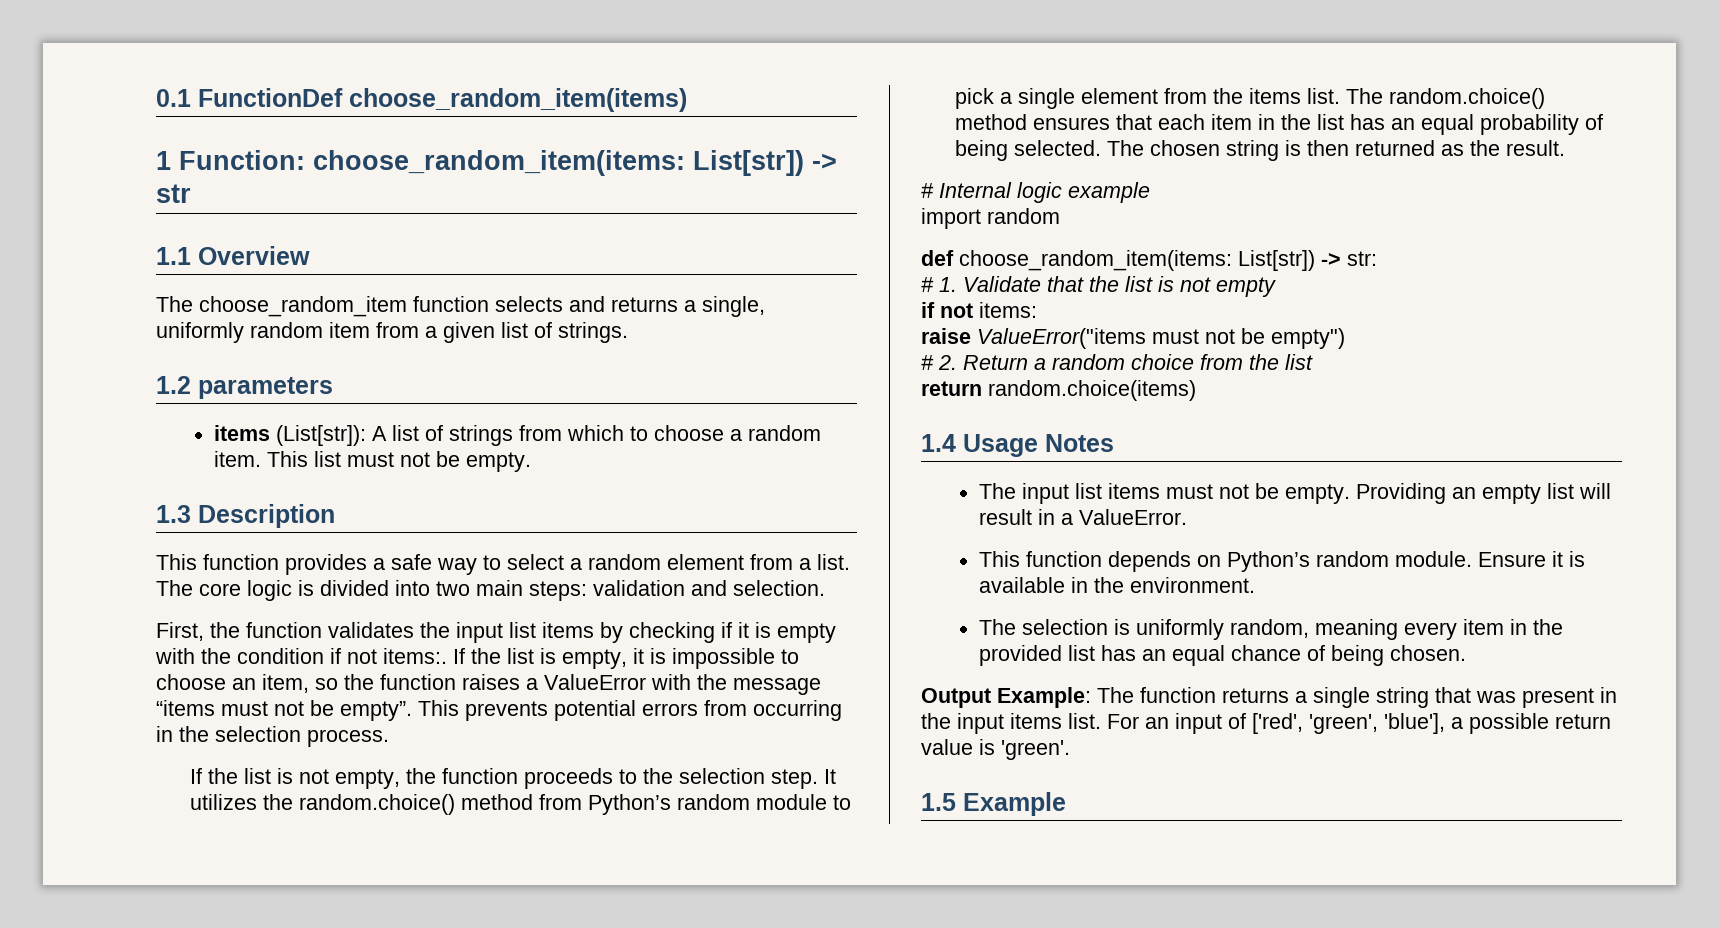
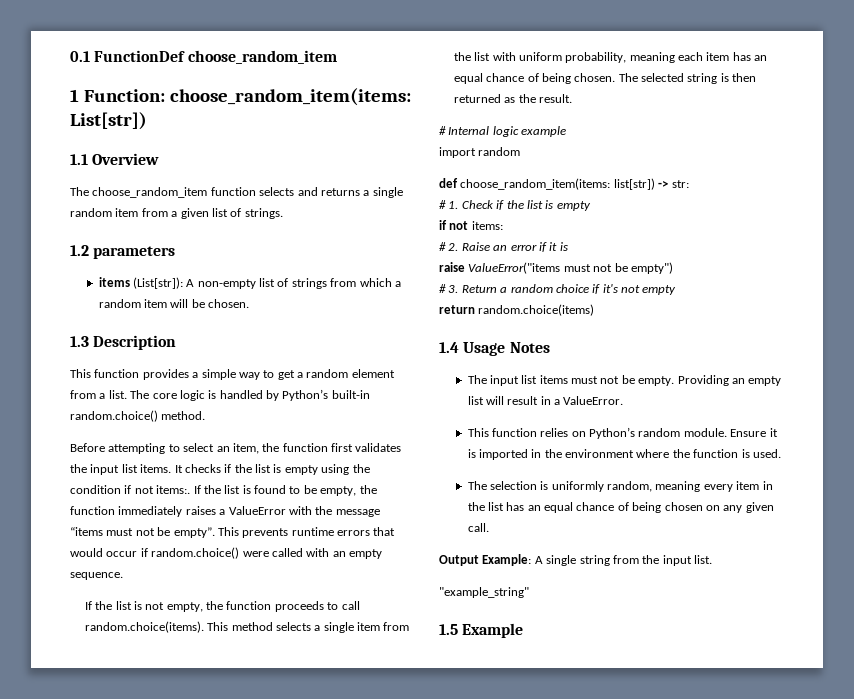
- 0.1 FunctionDef choose_random_item(items)
+ 0.1 FunctionDef choose_random_item
- 1 Function: choose_random_item(items: List[str]) -> str
+ 1 Function: choose_random_item(items: List[str])
- The choose_random_item function selects and returns a single, uniformly random item from a given list of strings.
+ The choose_random_item function selects and returns a single random item from a given list of strings.
- items (List[str]): A list of strings from which to choose a random item. This list must not be empty.
+ items (List[str]): A non-empty list of strings from which a random item will be chosen.
- This function provides a safe way to select a random element from a list.
+ This function provides a simple way to get a random element from a list.
- The core logic is divided into two main steps: validation and selection.
- First, the function validates the input list items by checking if it is empty with the condition if not items:.
+ The core logic is handled by Python’s built-in random.choice() method.
+ Before attempting to select an item, the function first validates the input list items. It checks if the list is empty using the condition if not items:.
- If the list is empty, it is impossible to choose an item, so the function raises a ValueError with the message “items must not be empty”.
+ If the list is found to be empty, the function immediately raises a ValueError with the message “items must not be empty”.
- This prevents potential errors from occurring in the selection process.
+ This prevents runtime errors that would occur if random.choice() were called with an empty sequence.
- If the list is not empty, the function proceeds to the selection step. It utilizes the random.choice() method from Python’s random module to pick a single element from the items list. The random.choice() method ensures that each item in the list has an equal probability of being selected. The chosen string is then returned as the result.
+ If the list is not empty, the function proceeds to call random.choice(items). This method selects a single item from the list with uniform probability, meaning each item has an equal chance of being chosen. The selected string is then returned as the result.
- def choose_random_item(items: List[str]) -> str:
+ def choose_random_item(items: list[str]) -> str:
- # 1. Validate that the list is not empty
+ # 1. Check if the list is empty
+ # 2. Raise an error if it is
- # 2. Return a random choice from the list
+ # 3. Return a random choice if it's not empty
- This function depends on Python’s random module.
+ This function relies on Python’s random module.
- Ensure it is available in the environment.
+ Ensure it is imported in the environment where the function is used.
- The selection is uniformly random, meaning every item in the provided list has an equal chance of being chosen.
- Output Example: The function returns a single string that was present in the input items list. For an input of ['red', 'green', 'blue'], a possible return value is 'green'.
+ The selection is uniformly random, meaning every item in the list has an equal chance of being chosen on any given call.
+ Output Example: A single string from the input list.
+ "example_string"

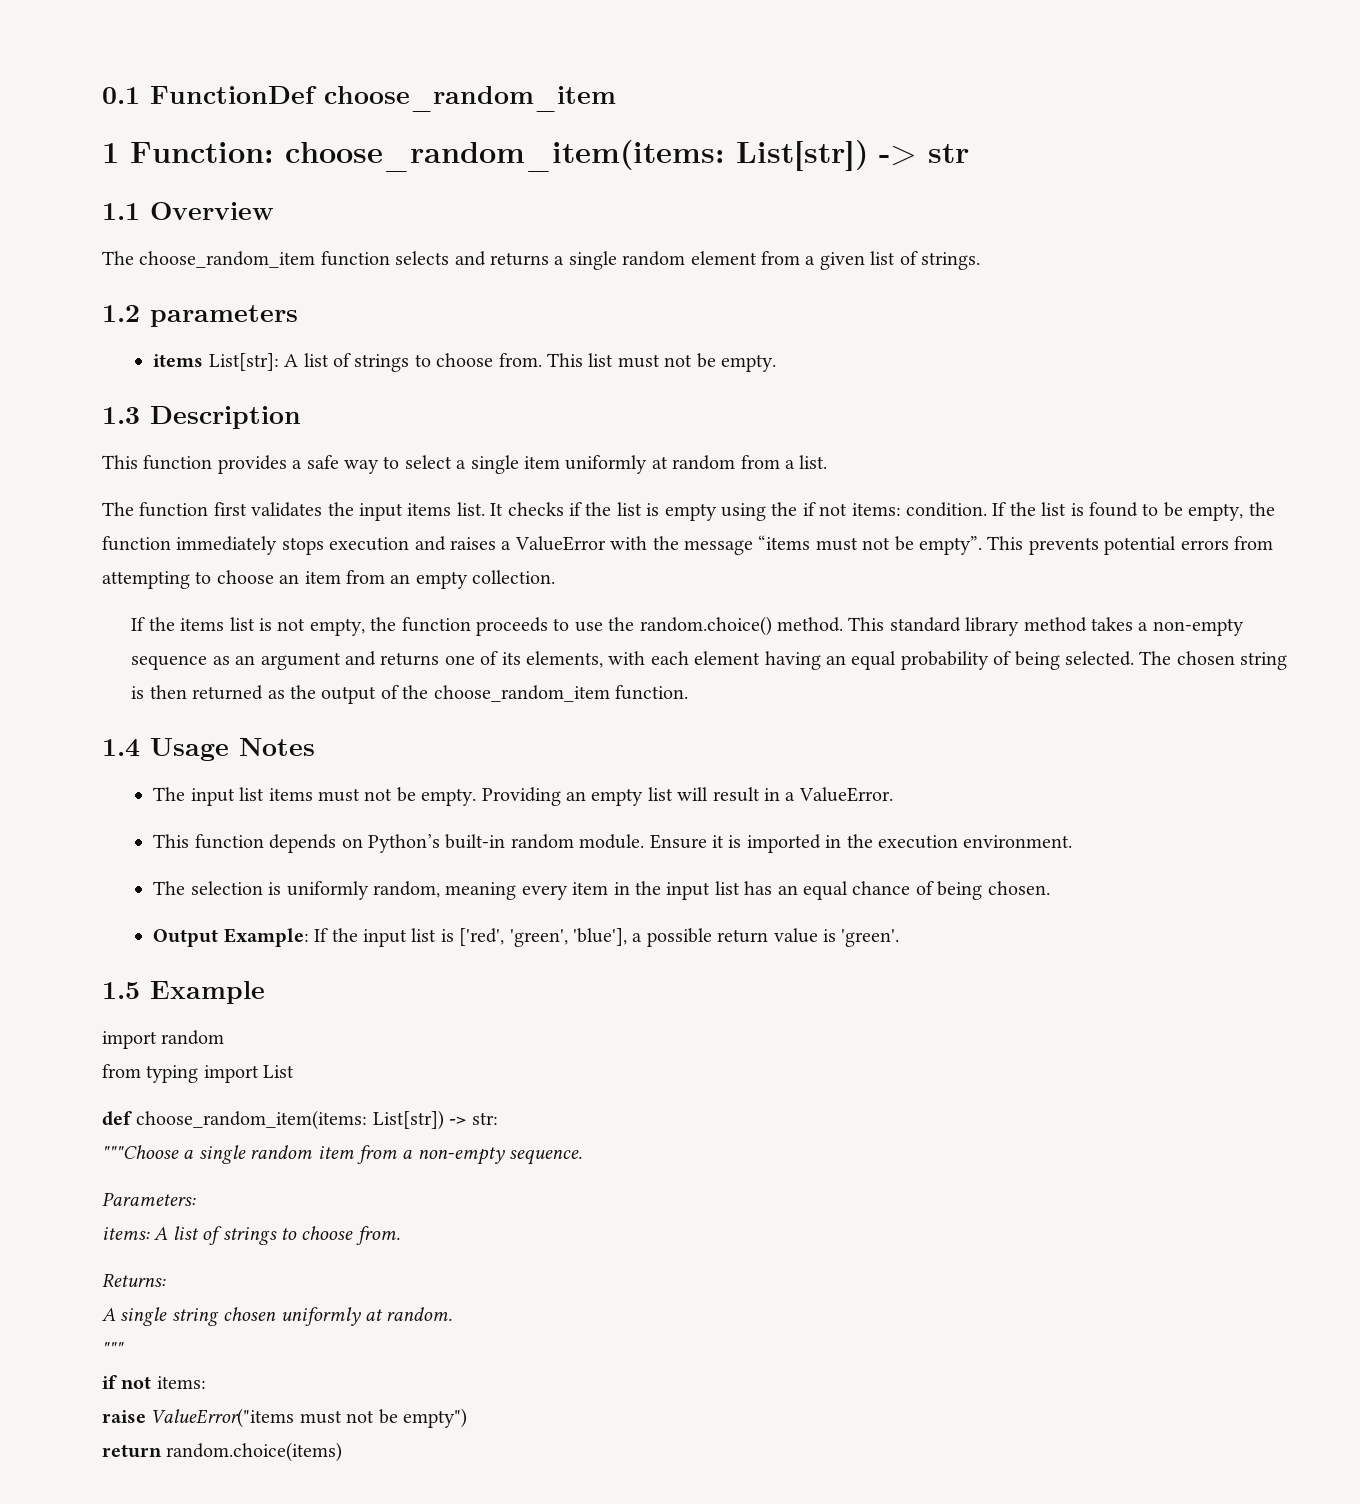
- 1 Function: choose_random_item(items: List[str])
+ 1 Function: choose_random_item(items: List[str]) -> str
- The choose_random_item function selects and returns a single random item from a given list of strings.
+ The choose_random_item function selects and returns a single random element from a given list of strings.
- items (List[str]): A non-empty list of strings from which a random item will be chosen.
+ items List[str]: A list of strings to choose from. This list must not be empty.
- This function provides a simple way to get a random element from a list. The core logic is handled by Python’s built-in random.choice() method.
- Before attempting to select an item, the function first validates the input list items.
+ This function provides a safe way to select a single item uniformly at random from a list.
+ The function first validates the input items list.
- It checks if the list is empty using the condition if not items:.
+ It checks if the list is empty using the if not items: condition.
- If the list is found to be empty, the function immediately raises a ValueError with the message “items must not be empty”.
+ If the list is found to be empty, the function immediately stops execution and raises a ValueError with the message “items must not be empty”.
- This prevents runtime errors that would occur if random.choice() were called with an empty sequence.
- If the list is not empty, the function proceeds to call random.choice(items). This method selects a single item from the list with uniform probability, meaning each item has an equal chance of being chosen. The selected string is then returned as the result.
- # Internal logic example
- import random
- def choose_random_item(items: list[str]) -> str:
- # 1. Check if the list is empty
- if not items:
- # 2. Raise an error if it is
- raise ValueError("items must not be empty")
- # 3. Return a random choice if it's not empty
- return random.choice(items)
+ This prevents potential errors from attempting to choose an item from an empty collection.
+ If the items list is not empty, the function proceeds to use the random.choice() method. This standard library method takes a non-empty sequence as an argument and returns one of its elements, with each element having an equal probability of being selected. The chosen string is then returned as the output of the choose_random_item function.
- This function relies on Python’s random module.
+ This function depends on Python’s built-in random module.
- Ensure it is imported in the environment where the function is used.
+ Ensure it is imported in the execution environment.
- The selection is uniformly random, meaning every item in the list has an equal chance of being chosen on any given call.
- Output Example: A single string from the input list.
- "example_string"
+ The selection is uniformly random, meaning every item in the input list has an equal chance of being chosen.
+ Output Example: If the input list is ['red', 'green', 'blue'], a possible return value is 'green'.
  1.5 Example
+ import random
+ from typing import List
+ def choose_random_item(items: List[str]) -> str:
+ """Choose a single random item from a non-empty sequence.
+ Parameters:
+ items: A list of strings to choose from.
+ Returns:
+ A single string chosen uniformly at random.
+ """
+ if not items:
+ raise ValueError("items must not be empty")
+ return random.choice(items)

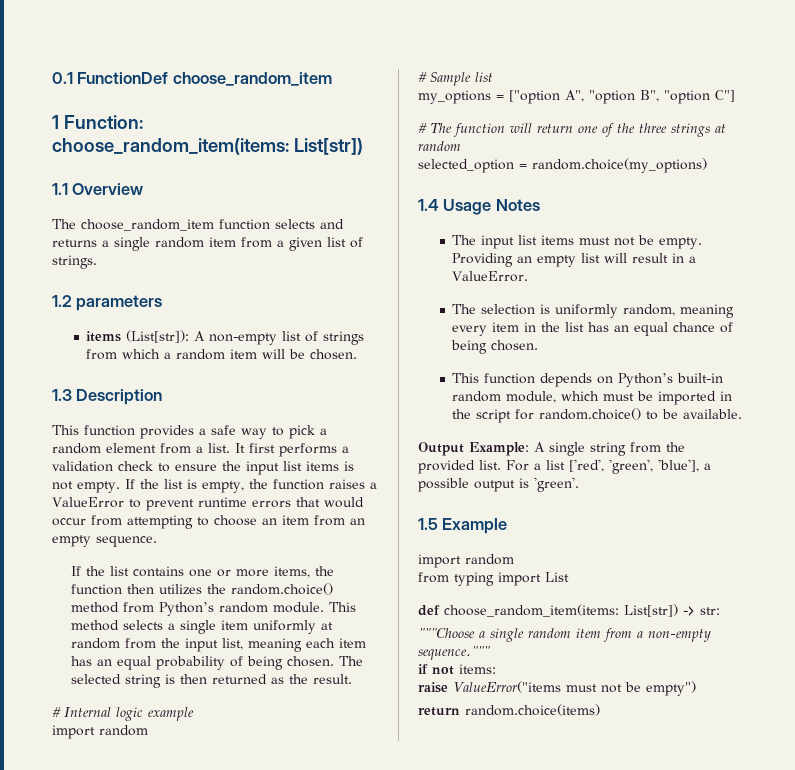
- 1 Function: choose_random_item(items: List[str]) -> str
+ 1 Function: choose_random_item(items: List[str])
- The choose_random_item function selects and returns a single random element from a given list of strings.
+ The choose_random_item function selects and returns a single random item from a given list of strings.
- items List[str]: A list of strings to choose from. This list must not be empty.
+ items (List[str]): A non-empty list of strings from which a random item will be chosen.
- This function provides a safe way to select a single item uniformly at random from a list.
- The function first validates the input items list. It checks if the list is empty using the if not items: condition. If the list is found to be empty, the function immediately stops execution and raises a ValueError with the message “items must not be empty”. This prevents potential errors from attempting to choose an item from an empty collection.
- If the items list is not empty, the function proceeds to use the random.choice() method. This standard library method takes a non-empty sequence as an argument and returns one of its elements, with each element having an equal probability of being selected. The chosen string is then returned as the output of the choose_random_item function.
+ This function provides a safe way to pick a random element from a list. It first performs a validation check to ensure the input list items is not empty. If the list is empty, the function raises a ValueError to prevent runtime errors that would occur from attempting to choose an item from an empty sequence.
+ If the list contains one or more items, the function then utilizes the random.choice() method from Python’s random module. This method selects a single item uniformly at random from the input list, meaning each item has an equal probability of being chosen. The selected string is then returned as the result.
+ # Internal logic example
+ import random
+ # Sample list
+ my_options = ["option A", "option B", "option C"]
+ # The function will return one of the three strings at random
+ selected_option = random.choice(my_options)
- This function depends on Python’s built-in random module. Ensure it is imported in the execution environment.
- The selection is uniformly random, meaning every item in the input list has an equal chance of being chosen.
+ The selection is uniformly random, meaning every item in the list has an equal chance of being chosen.
- Output Example: If the input list is ['red', 'green', 'blue'], a possible return value is 'green'.
+ This function depends on Python’s built-in random module, which must be imported in the script for random.choice() to be available.
+ Output Example: A single string from the provided list. For a list ['red', 'green', 'blue'], a possible output is 'green'.
- """Choose a single random item from a non-empty sequence.
- Parameters:
- items: A list of strings to choose from.
- Returns:
- A single string chosen uniformly at random.
- """
+ """Choose a single random item from a non-empty sequence."""

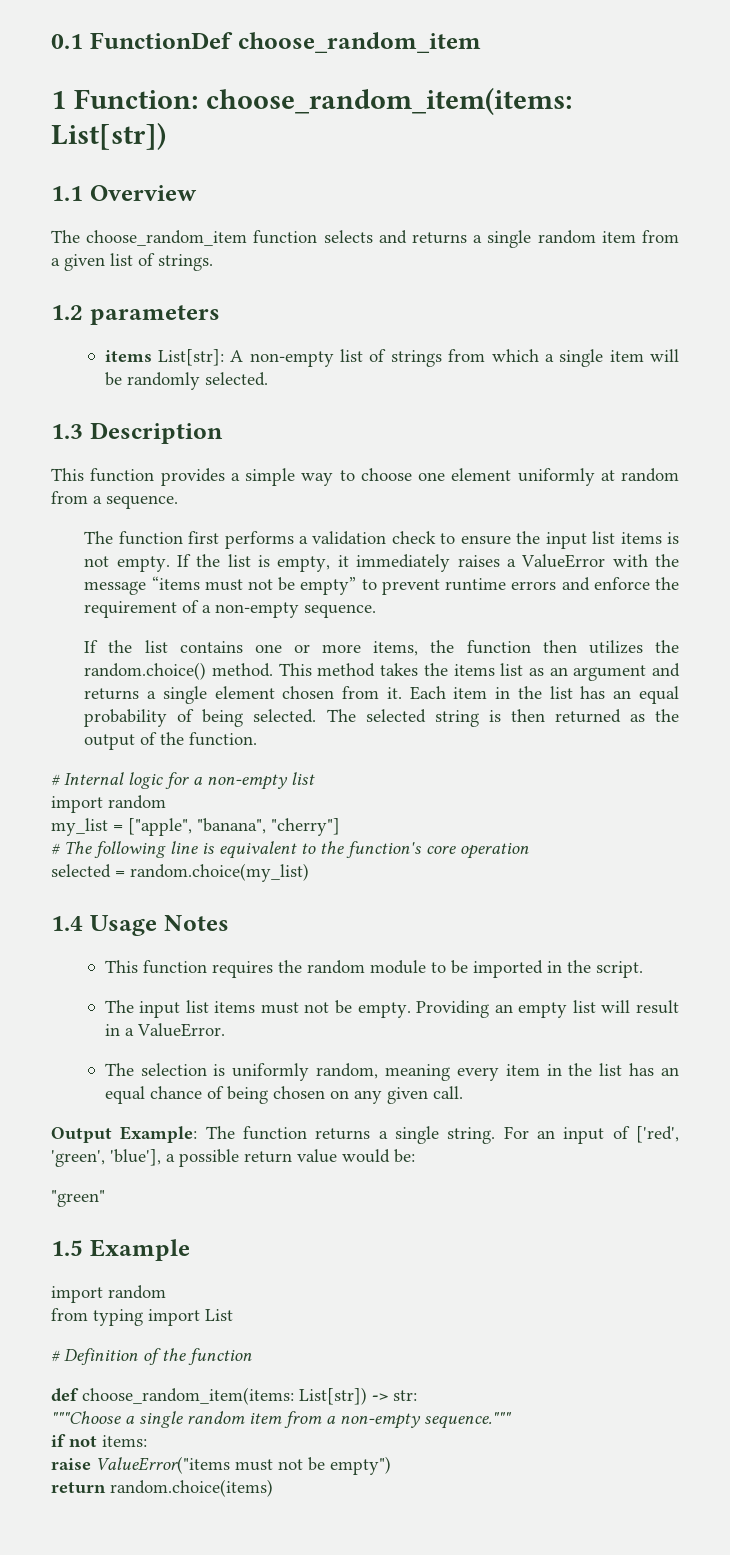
- items (List[str]): A non-empty list of strings from which a random item will be chosen.
+ items List[str]: A non-empty list of strings from which a single item will be randomly selected.
- This function provides a safe way to pick a random element from a list. It first performs a validation check to ensure the input list items is not empty.
+ This function provides a simple way to choose one element uniformly at random from a sequence.
+ The function first performs a validation check to ensure the input list items is not empty.
- If the list is empty, the function raises a ValueError to prevent runtime errors that would occur from attempting to choose an item from an empty sequence.
+ If the list is empty, it immediately raises a ValueError with the message “items must not be empty” to prevent runtime errors and enforce the requirement of a non-empty sequence.
- If the list contains one or more items, the function then utilizes the random.choice() method from Python’s random module. This method selects a single item uniformly at random from the input list, meaning each item has an equal probability of being chosen.
+ If the list contains one or more items, the function then utilizes the random.choice() method. This method takes the items list as an argument and returns a single element chosen from it. Each item in the list has an equal probability of being selected.
- The selected string is then returned as the result.
+ The selected string is then returned as the output of the function.
- # Internal logic example
+ # Internal logic for a non-empty list
  import random
- # Sample list
- my_options = ["option A", "option B", "option C"]
- # The function will return one of the three strings at random
- selected_option = random.choice(my_options)
+ my_list = ["apple", "banana", "cherry"]
+ # The following line is equivalent to the function's core operation
+ selected = random.choice(my_list)
  1.4 Usage Notes
+ This function requires the random module to be imported in the script.
- The selection is uniformly random, meaning every item in the list has an equal chance of being chosen.
- This function depends on Python’s built-in random module, which must be imported in the script for random.choice() to be available.
- Output Example: A single string from the provided list. For a list ['red', 'green', 'blue'], a possible output is 'green'.
+ The selection is uniformly random, meaning every item in the list has an equal chance of being chosen on any given call.
+ Output Example: The function returns a single string. For an input of ['red', 'green', 'blue'], a possible return value would be:
+ "green"
+ # Definition of the function

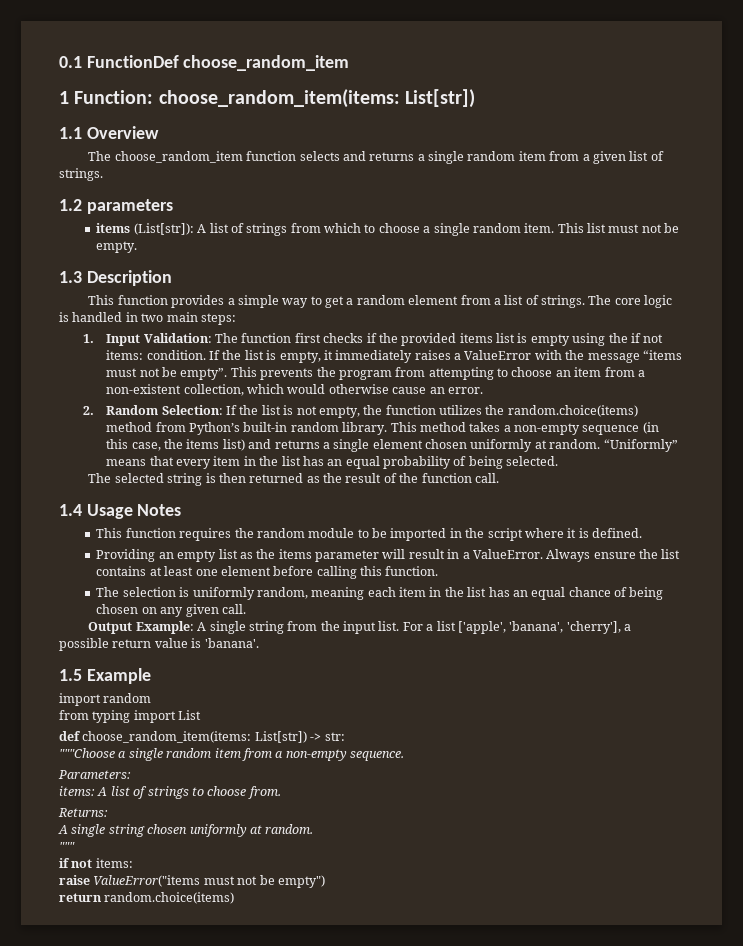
- items List[str]: A non-empty list of strings from which a single item will be randomly selected.
+ items (List[str]): A list of strings from which to choose a single random item. This list must not be empty.
- This function provides a simple way to choose one element uniformly at random from a sequence.
- The function first performs a validation check to ensure the input list items is not empty.
+ This function provides a simple way to get a random element from a list of strings. The core logic is handled in two main steps:
+ 1. Input Validation: The function first checks if the provided items list is empty using the if not items: condition.
- If the list is empty, it immediately raises a ValueError with the message “items must not be empty” to prevent runtime errors and enforce the requirement of a non-empty sequence.
- If the list contains one or more items, the function then utilizes the random.choice() method. This method takes the items list as an argument and returns a single element chosen from it. Each item in the list has an equal probability of being selected. The selected string is then returned as the output of the function.
- # Internal logic for a non-empty list
- import random
- my_list = ["apple", "banana", "cherry"]
- # The following line is equivalent to the function's core operation
- selected = random.choice(my_list)
+ If the list is empty, it immediately raises a ValueError with the message “items must not be empty”. This prevents the program from attempting to choose an item from a non-existent collection, which would otherwise cause an error.
+ 2. Random Selection: If the list is not empty, the function utilizes the random.choice(items) method from Python’s built-in random library. This method takes a non-empty sequence (in this case, the items list) and returns a single element chosen uniformly at random. “Uniformly” means that every item in the list has an equal probability of being selected.
+ The selected string is then returned as the result of the function call.
- This function requires the random module to be imported in the script.
- The input list items must not be empty. Providing an empty list will result in a ValueError.
+ This function requires the random module to be imported in the script where it is defined.
+ Providing an empty list as the items parameter will result in a ValueError. Always ensure the list contains at least one element before calling this function.
- The selection is uniformly random, meaning every item in the list has an equal chance of being chosen on any given call.
+ The selection is uniformly random, meaning each item in the list has an equal chance of being chosen on any given call.
- Output Example: The function returns a single string. For an input of ['red', 'green', 'blue'], a possible return value would be:
- "green"
+ Output Example: A single string from the input list. For a list ['apple', 'banana', 'cherry'], a possible return value is 'banana'.
- # Definition of the function
- """Choose a single random item from a non-empty sequence."""
+ """Choose a single random item from a non-empty sequence.
+ Parameters:
+ items: A list of strings to choose from.
+ Returns:
+ A single string chosen uniformly at random.
+ """

